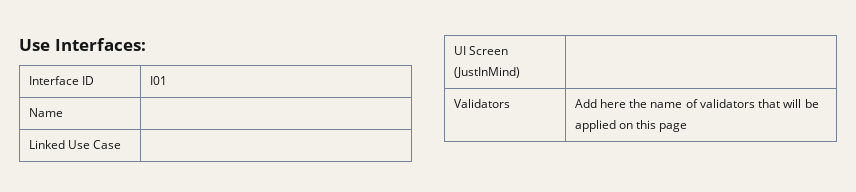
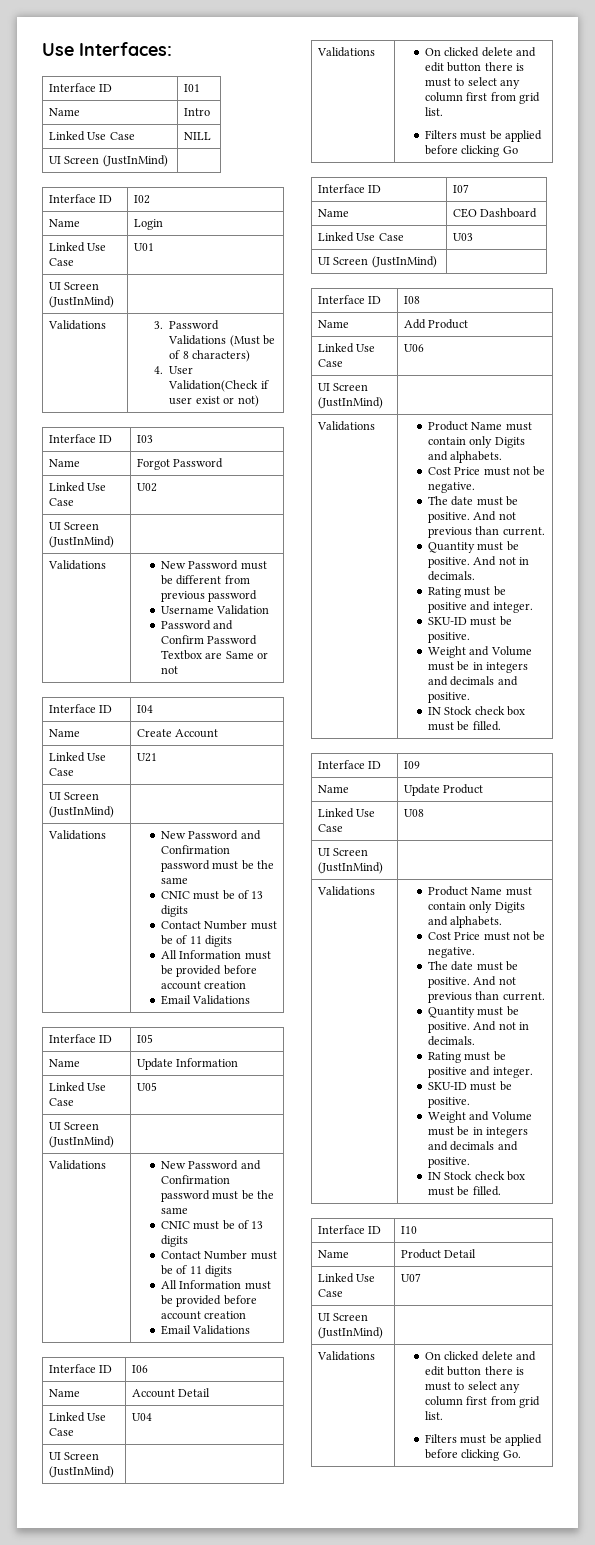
- Name |
- Linked Use Case |
+ Name | Intro
+ Linked Use Case | NILL
  UI Screen (JustInMind) |
- Validators | Add here the name of validators that will be applied on this page
+ Interface ID | I02
+ Name | Login
+ Linked Use Case | U01
+ UI Screen (JustInMind) |
+ Validations | 3. Password Validations (Must be of 8 characters)
+ 4. User Validation(Check if user exist or not)
+ Interface ID | I03
+ Name | Forgot Password
+ Linked Use Case | U02
+ UI Screen (JustInMind) |
+ Validations | New Password must be different from previous password
+ Username Validation
+ Password and Confirm Password Textbox are Same or not
+ Interface ID | I04
+ Name | Create Account
+ Linked Use Case | U21
+ UI Screen (JustInMind) |
+ Validations | New Password and Confirmation password must be the same
+ CNIC must be of 13 digits
+ Contact Number must be of 11 digits
+ All Information must be provided before account creation
+ Email Validations
+ Interface ID | I05
+ Name | Update Information
+ Linked Use Case | U05
+ UI Screen (JustInMind) |
+ Validations | New Password and Confirmation password must be the same
+ CNIC must be of 13 digits
+ Contact Number must be of 11 digits
+ All Information must be provided before account creation
+ Email Validations
+ Interface ID | I06
+ Name | Account Detail
+ Linked Use Case | U04
+ UI Screen (JustInMind) |
+ Validations | On clicked delete and edit button there is must to select any column first from grid list.
+ Filters must be applied before clicking Go
+ Interface ID | I07
+ Name | CEO Dashboard
+ Linked Use Case | U03
+ UI Screen (JustInMind) |
+ Interface ID | I08
+ Name | Add Product
+ Linked Use Case | U06
+ UI Screen (JustInMind) |
+ Validations | Product Name must contain only Digits and alphabets.
+ Cost Price must not be negative.
+ The date must be positive. And not previous than current.
+ Quantity must be positive. And not in decimals.
+ Rating must be positive and integer.
+ SKU-ID must be positive.
+ Weight and Volume must be in integers and decimals and positive.
+ IN Stock check box must be filled.
+ Interface ID | I09
+ Name | Update Product
+ Linked Use Case | U08
+ UI Screen (JustInMind) |
+ Validations | Product Name must contain only Digits and alphabets.
+ Cost Price must not be negative.
+ The date must be positive. And not previous than current.
+ Quantity must be positive. And not in decimals.
+ Rating must be positive and integer.
+ SKU-ID must be positive.
+ Weight and Volume must be in integers and decimals and positive.
+ IN Stock check box must be filled.
+ Interface ID | I10
+ Name | Product Detail
+ Linked Use Case | U07
+ UI Screen (JustInMind) |
+ Validations | On clicked delete and edit button there is must to select any column first from grid list.
+ Filters must be applied before clicking Go.

